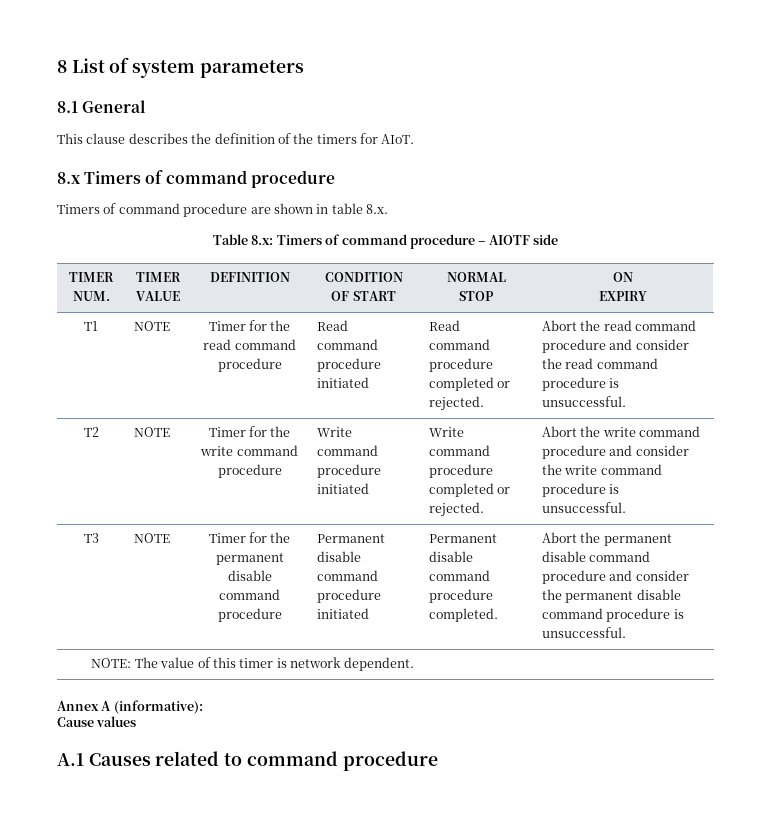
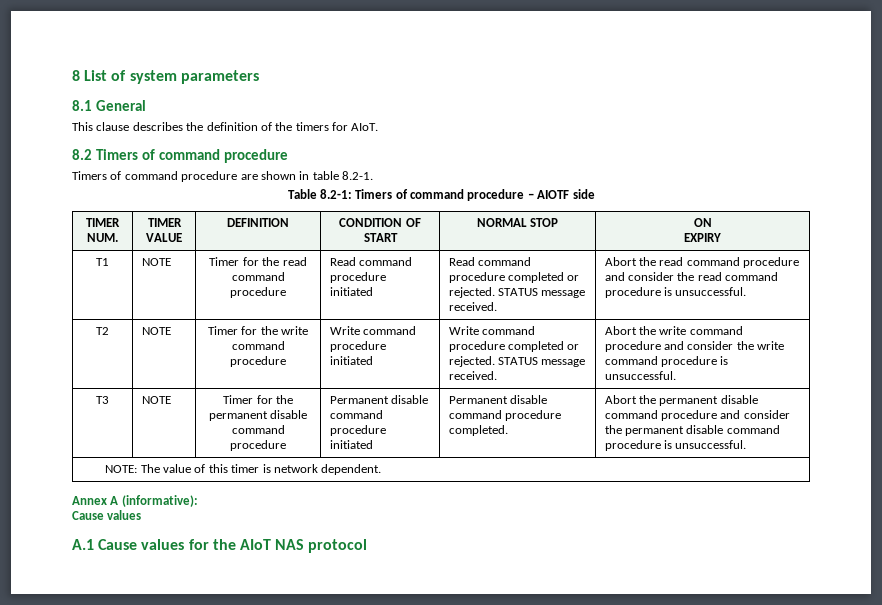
- 8.x Timers of command procedure
+ 8.2 Timers of command procedure
- Timers of command procedure are shown in table 8.x.
+ Timers of command procedure are shown in table 8.2-1.
- Table 8.x: Timers of command procedure – AIOTF side
+ Table 8.2-1: Timers of command procedure – AIOTF side
- T1 | NOTE | Timer for the read command procedure | Read command procedure initiated | Read command procedure completed or rejected. | Abort the read command procedure and consider the read command procedure is unsuccessful.
+ T1 | NOTE | Timer for the read command procedure | Read command procedure initiated | Read command procedure completed or rejected. STATUS message received. | Abort the read command procedure and consider the read command procedure is unsuccessful.
- T2 | NOTE | Timer for the write command procedure | Write command procedure initiated | Write command procedure completed or rejected. | Abort the write command procedure and consider the write command procedure is unsuccessful.
+ T2 | NOTE | Timer for the write command procedure | Write command procedure initiated | Write command procedure completed or rejected. STATUS message received. | Abort the write command procedure and consider the write command procedure is unsuccessful.
- A.1 Causes related to command procedure
+ A.1 Cause values for the AIoT NAS protocol

